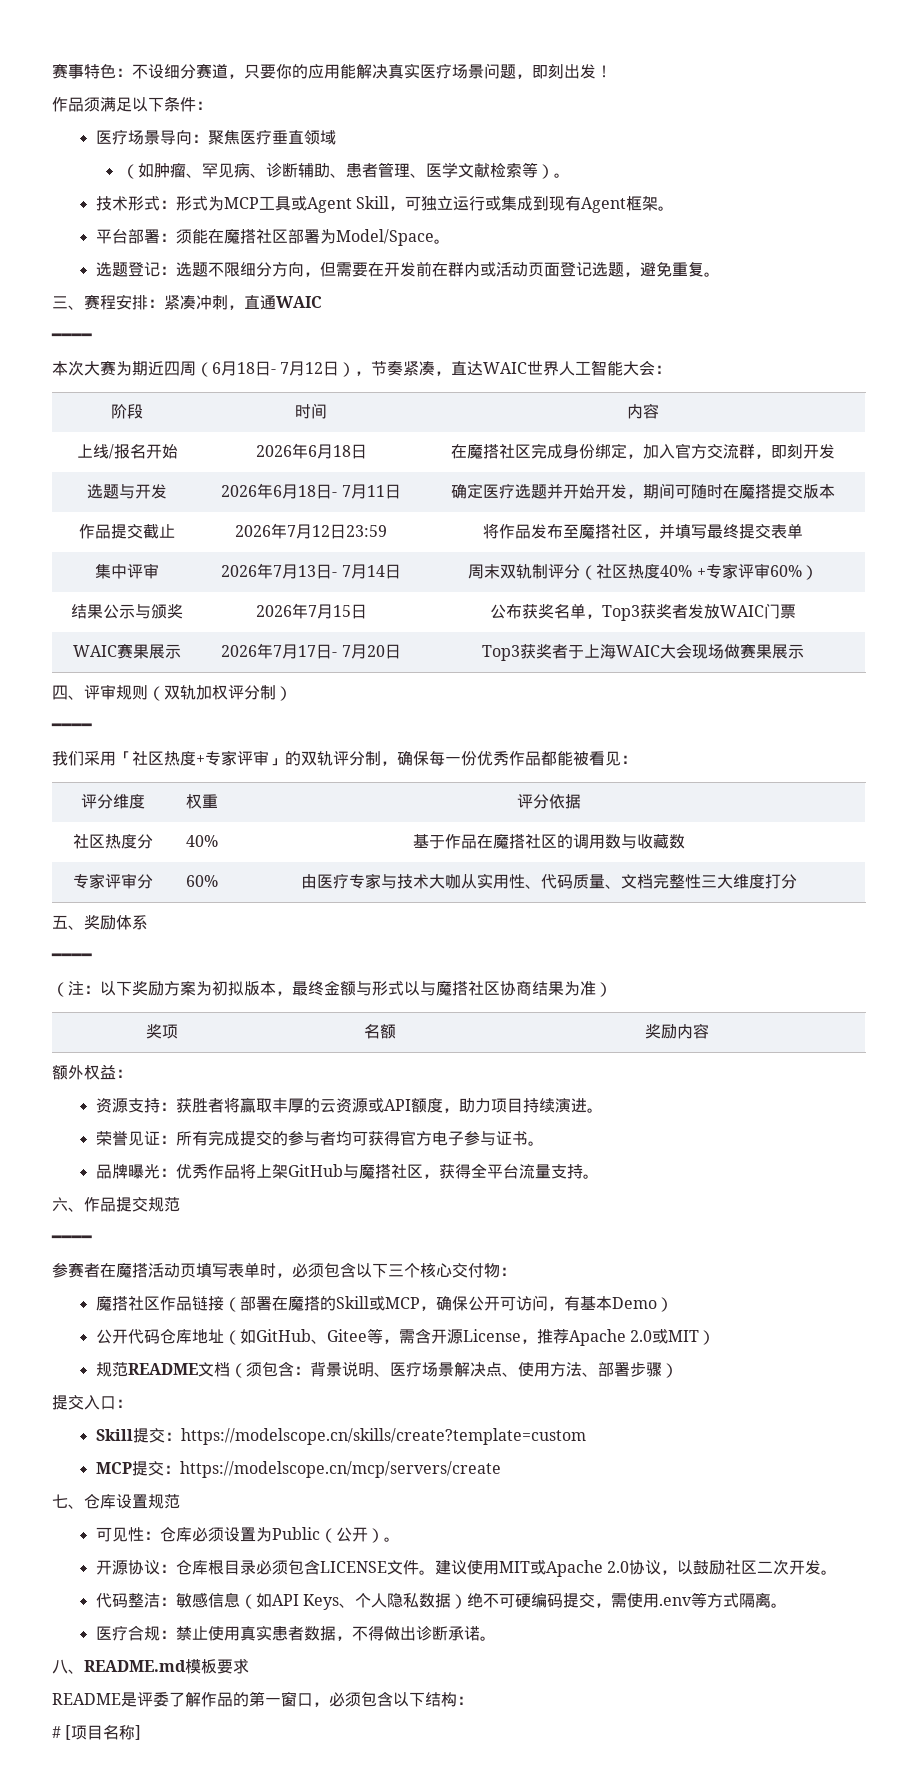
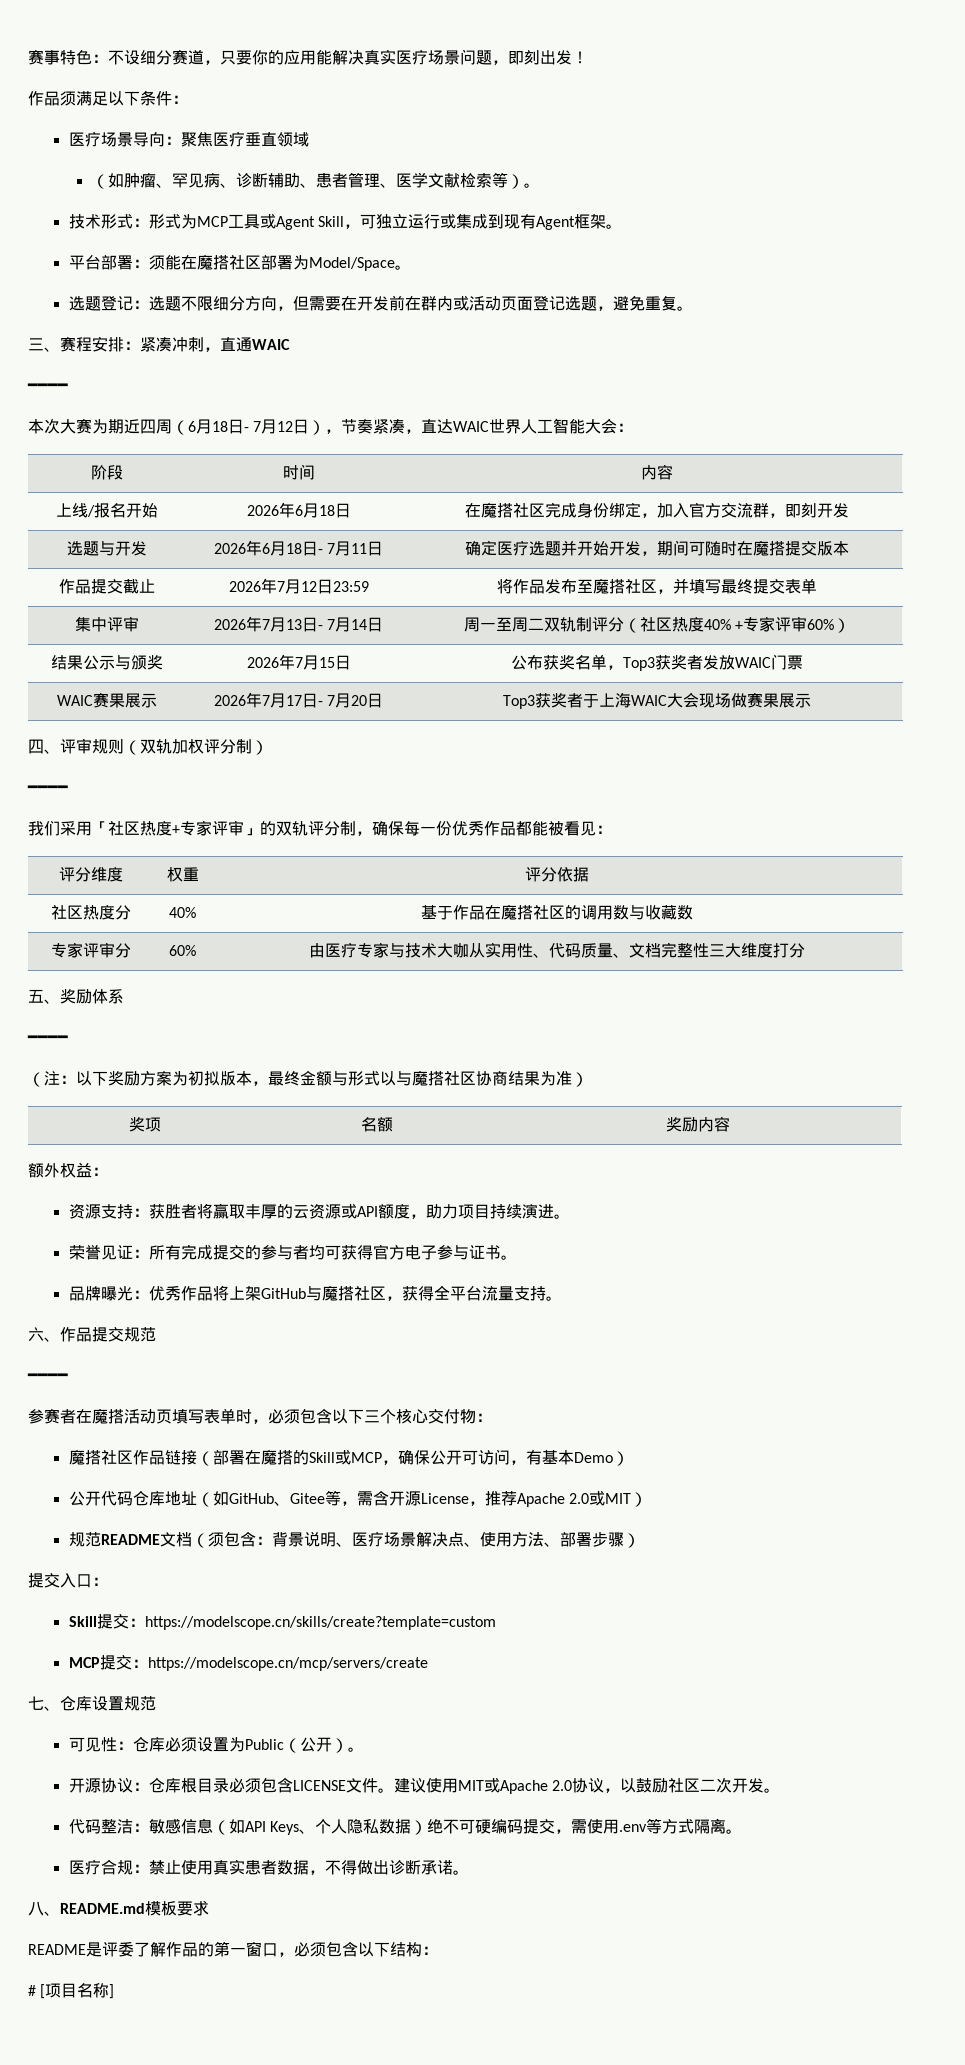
- 集中评审 | 2026年7月13日- 7月14日 | 周末双轨制评分（社区热度40% +专家评审60%）
+ 集中评审 | 2026年7月13日- 7月14日 | 周一至周二双轨制评分（社区热度40% +专家评审60%）

